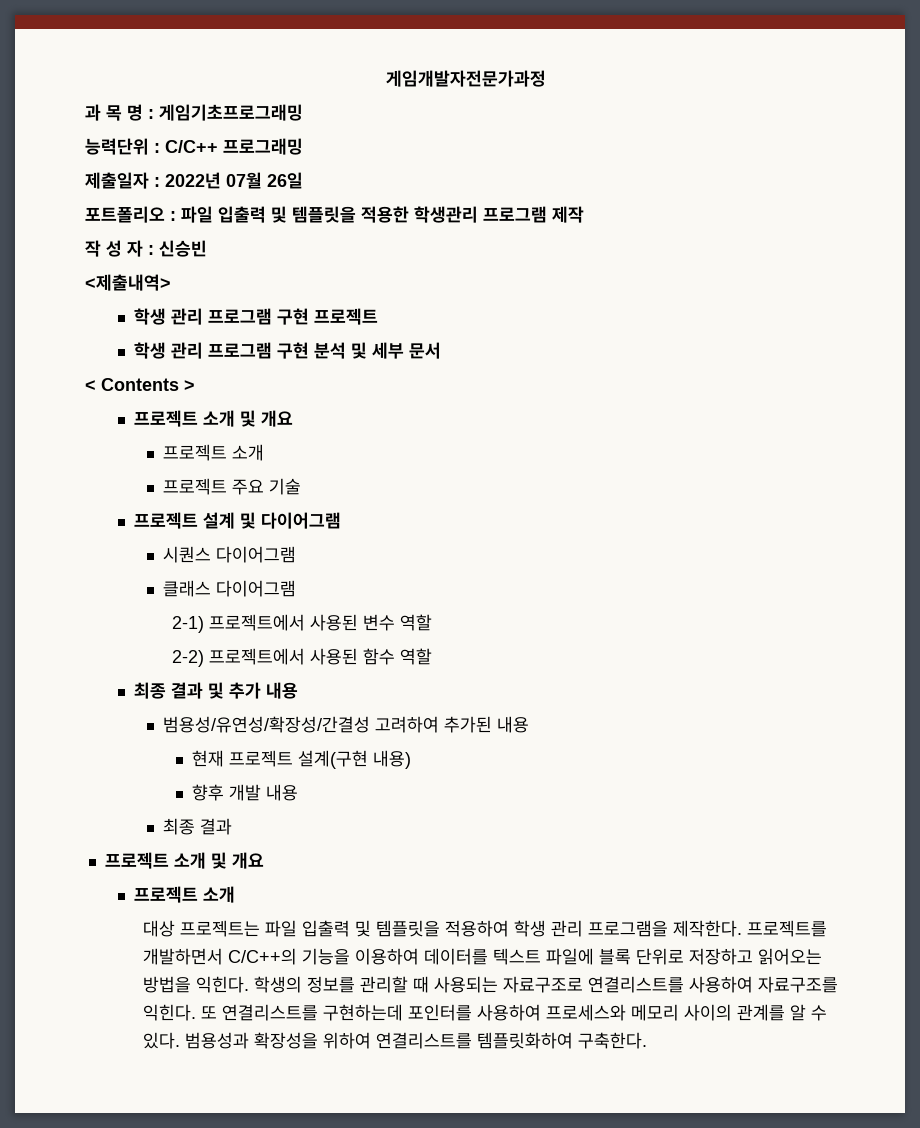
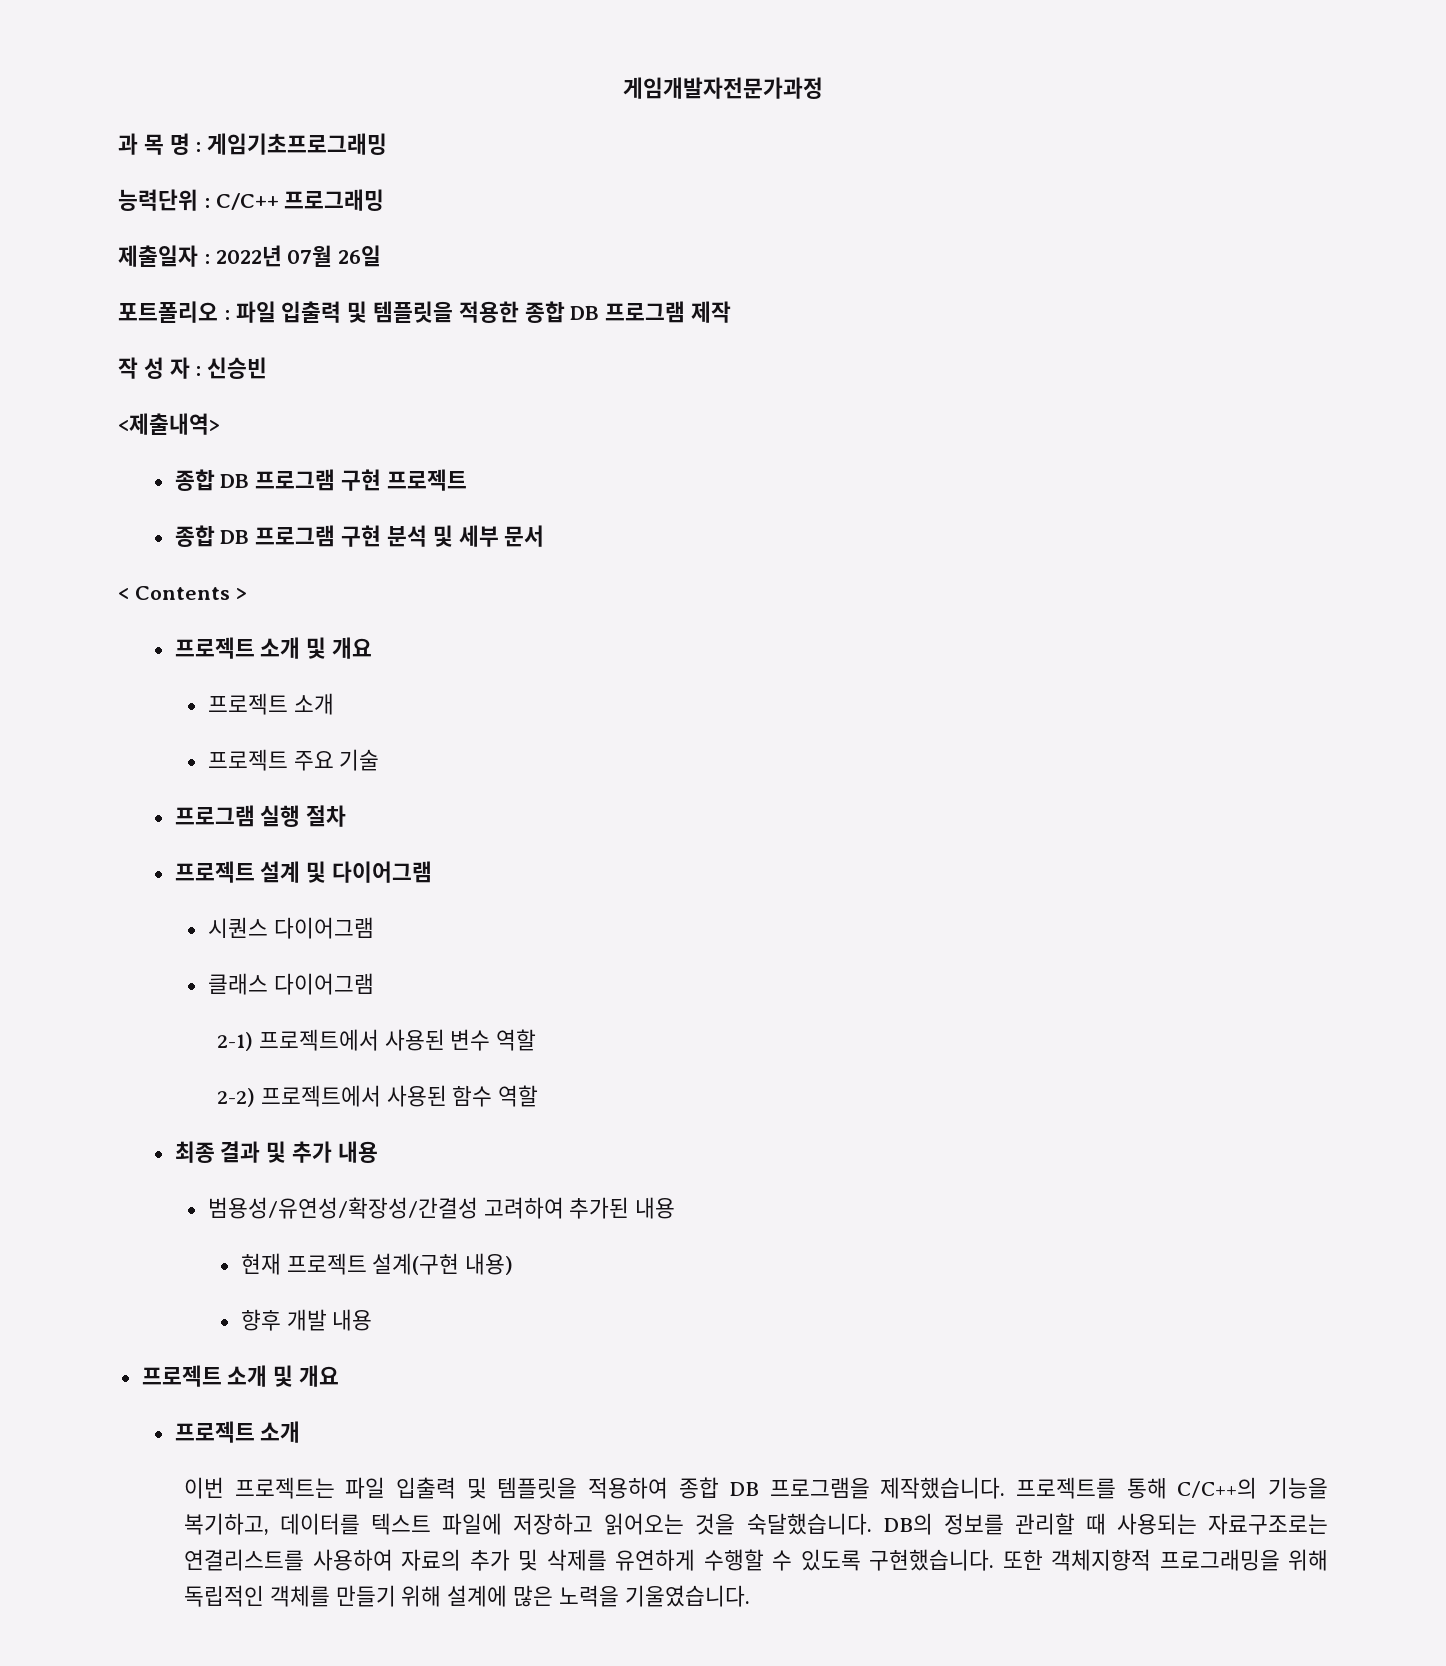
- 포트폴리오 : 파일 입출력 및 템플릿을 적용한 학생관리 프로그램 제작
+ 포트폴리오 : 파일 입출력 및 템플릿을 적용한 종합 DB 프로그램 제작
- 학생 관리 프로그램 구현 프로젝트
+ 종합 DB 프로그램 구현 프로젝트
- 학생 관리 프로그램 구현 분석 및 세부 문서
+ 종합 DB 프로그램 구현 분석 및 세부 문서
+ 프로그램 실행 절차
  향후 개발 내용
- 최종 결과
  프로젝트 소개 및 개요
  프로젝트 소개
- 대상 프로젝트는 파일 입출력 및 템플릿을 적용하여 학생 관리 프로그램을 제작한다. 프로젝트를 개발하면서 C/C++의 기능을 이용하여 데이터를 텍스트 파일에 블록 단위로 저장하고 읽어오는 방법을 익힌다. 학생의 정보를 관리할 때 사용되는 자료구조로 연결리스트를 사용하여 자료구조를 익힌다. 또 연결리스트를 구현하는데 포인터를 사용하여 프로세스와 메모리 사이의 관계를 알 수 있다. 범용성과 확장성을 위하여 연결리스트를 템플릿화하여 구축한다.
+ 이번 프로젝트는 파일 입출력 및 템플릿을 적용하여 종합 DB 프로그램을 제작했습니다. 프로젝트를 통해 C/C++의 기능을 복기하고, 데이터를 텍스트 파일에 저장하고 읽어오는 것을 숙달했습니다. DB의 정보를 관리할 때 사용되는 자료구조로는 연결리스트를 사용하여 자료의 추가 및 삭제를 유연하게 수행할 수 있도록 구현했습니다. 또한 객체지향적 프로그래밍을 위해 독립적인 객체를 만들기 위해 설계에 많은 노력을 기울였습니다.

